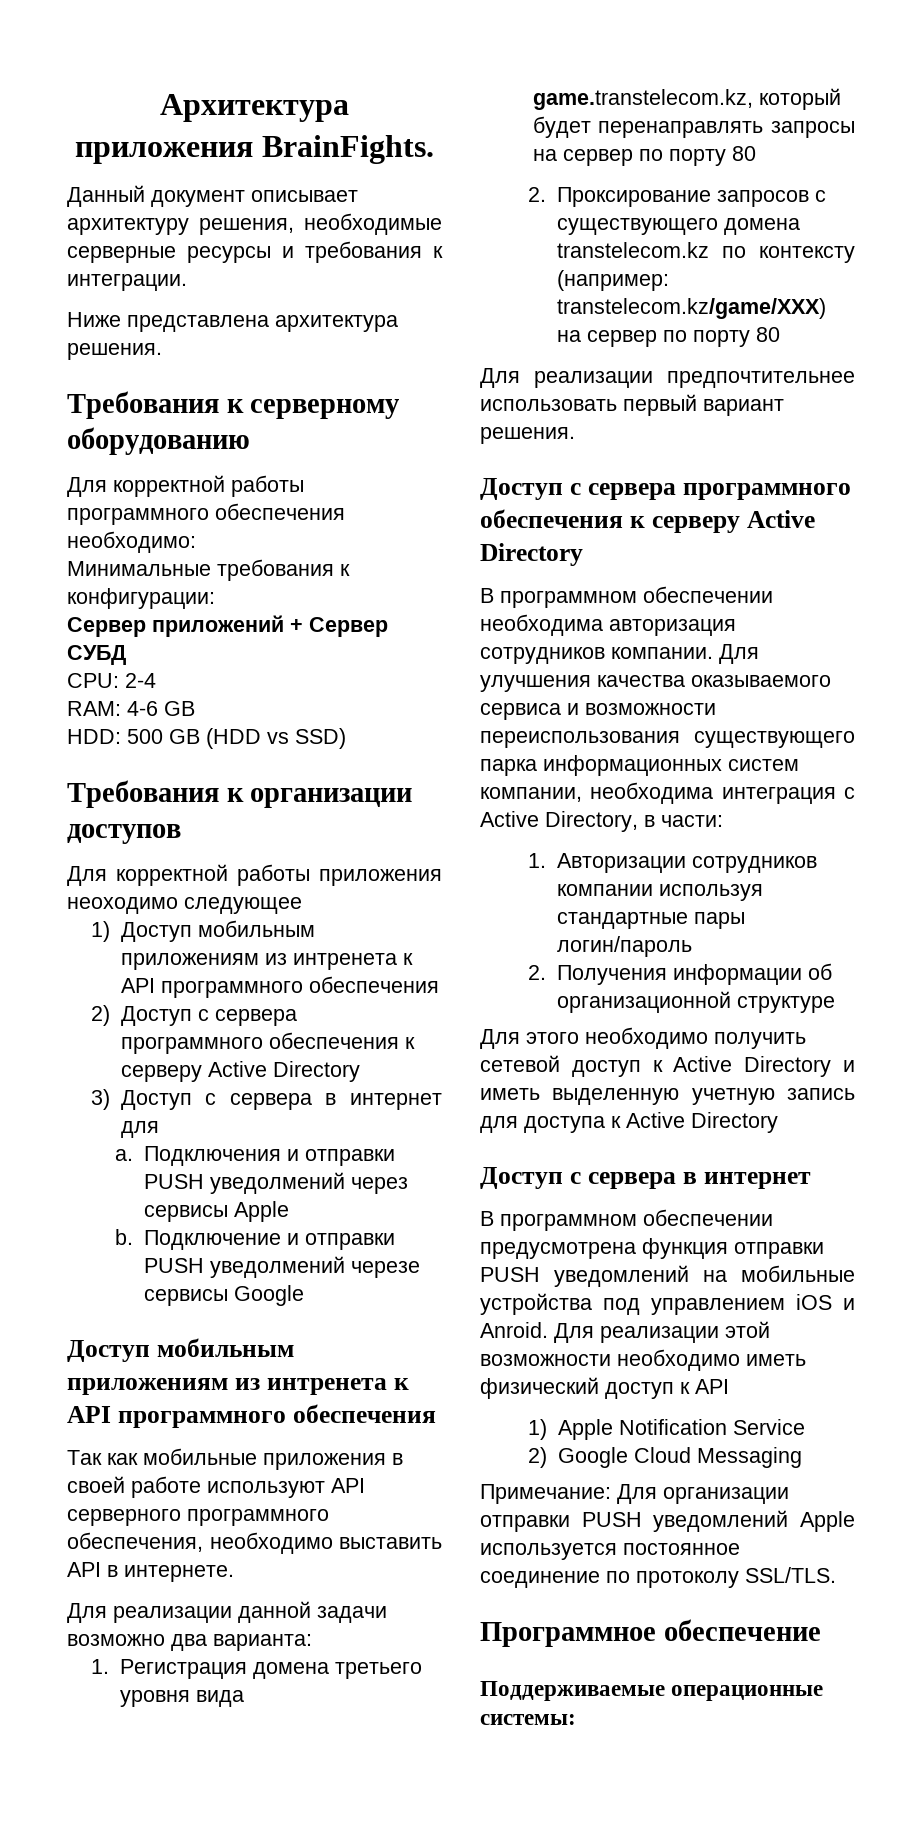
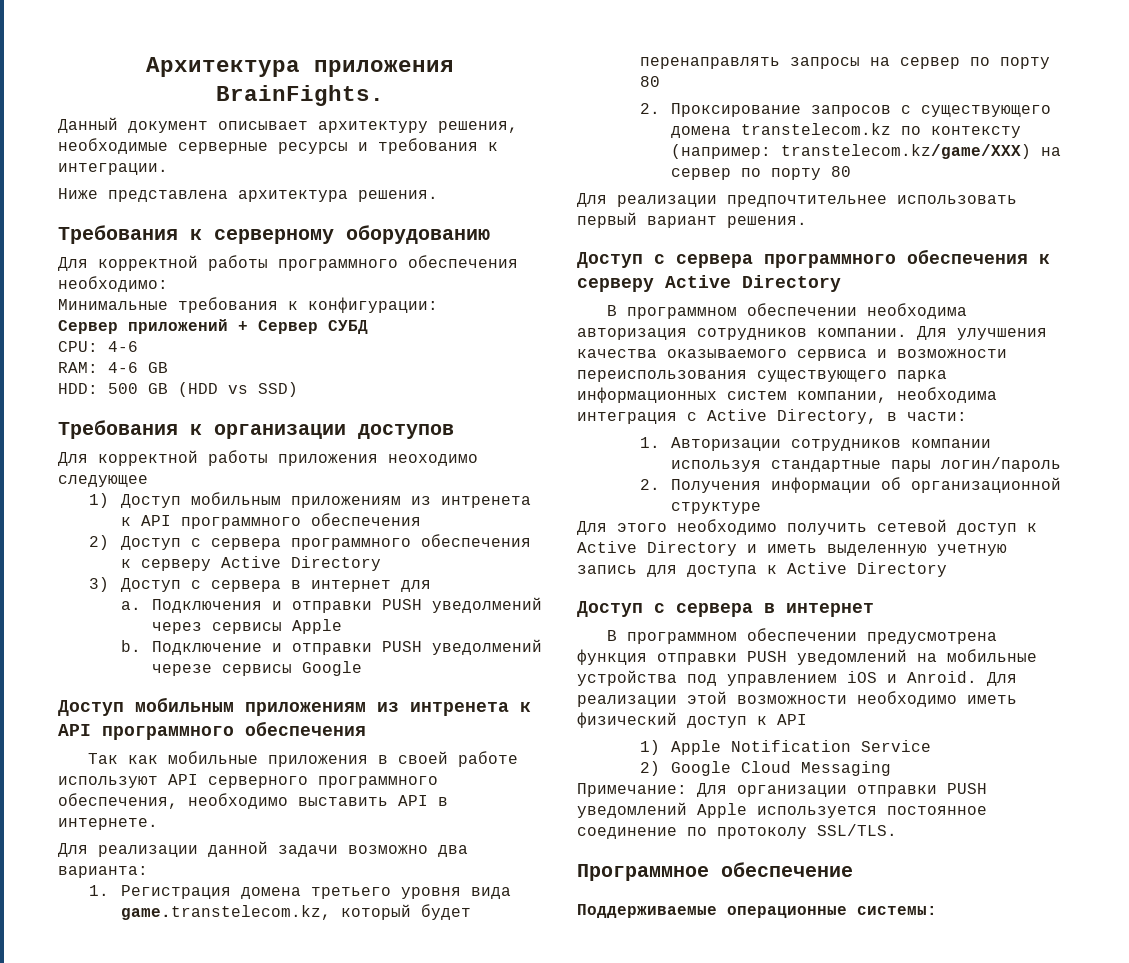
- CPU: 2-4
+ CPU: 4-6

